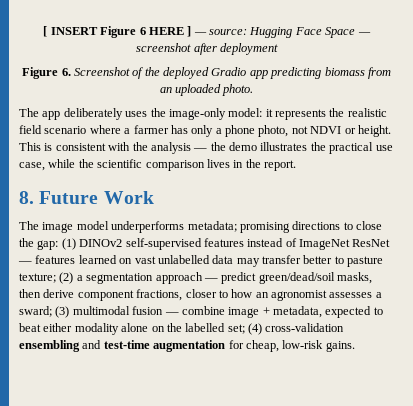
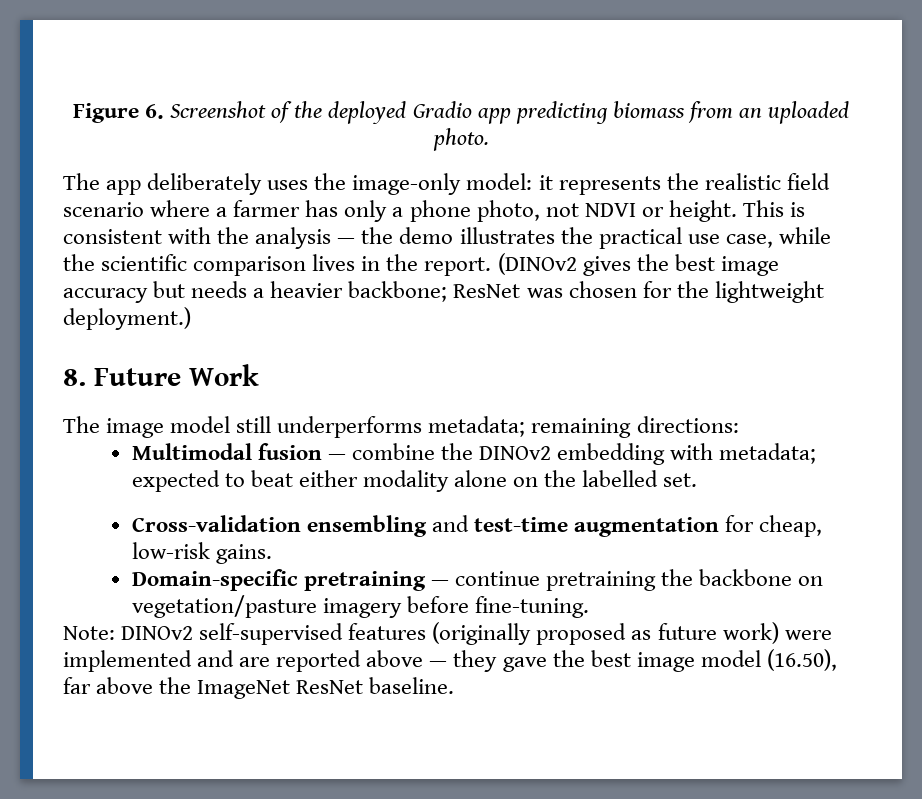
- [ INSERT Figure 6 HERE ] — source: Hugging Face Space — screenshot after deployment
+ (DINOv2 gives the best image accuracy but needs a heavier backbone; ResNet was chosen for the lightweight deployment.)
- The image model underperforms metadata; promising directions to close the gap: (1) DINOv2 self-supervised features instead of ImageNet ResNet — features learned on vast unlabelled data may transfer better to pasture texture; (2) a segmentation approach — predict green/dead/soil masks, then derive component fractions, closer to how an agronomist assesses a sward; (3) multimodal fusion — combine image + metadata, expected to beat either modality alone on the labelled set; (4) cross-validation ensembling and test-time augmentation for cheap, low-risk gains.
+ The image model still underperforms metadata; remaining directions:
+ Multimodal fusion — combine the DINOv2 embedding with metadata; expected to beat either modality alone on the labelled set.
+ Cross-validation ensembling and test-time augmentation for cheap, low-risk gains.
+ Domain-specific pretraining — continue pretraining the backbone on vegetation/pasture imagery before fine-tuning.
+ Note: DINOv2 self-supervised features (originally proposed as future work) were implemented and are reported above — they gave the best image model (16.50), far above the ImageNet ResNet baseline.

